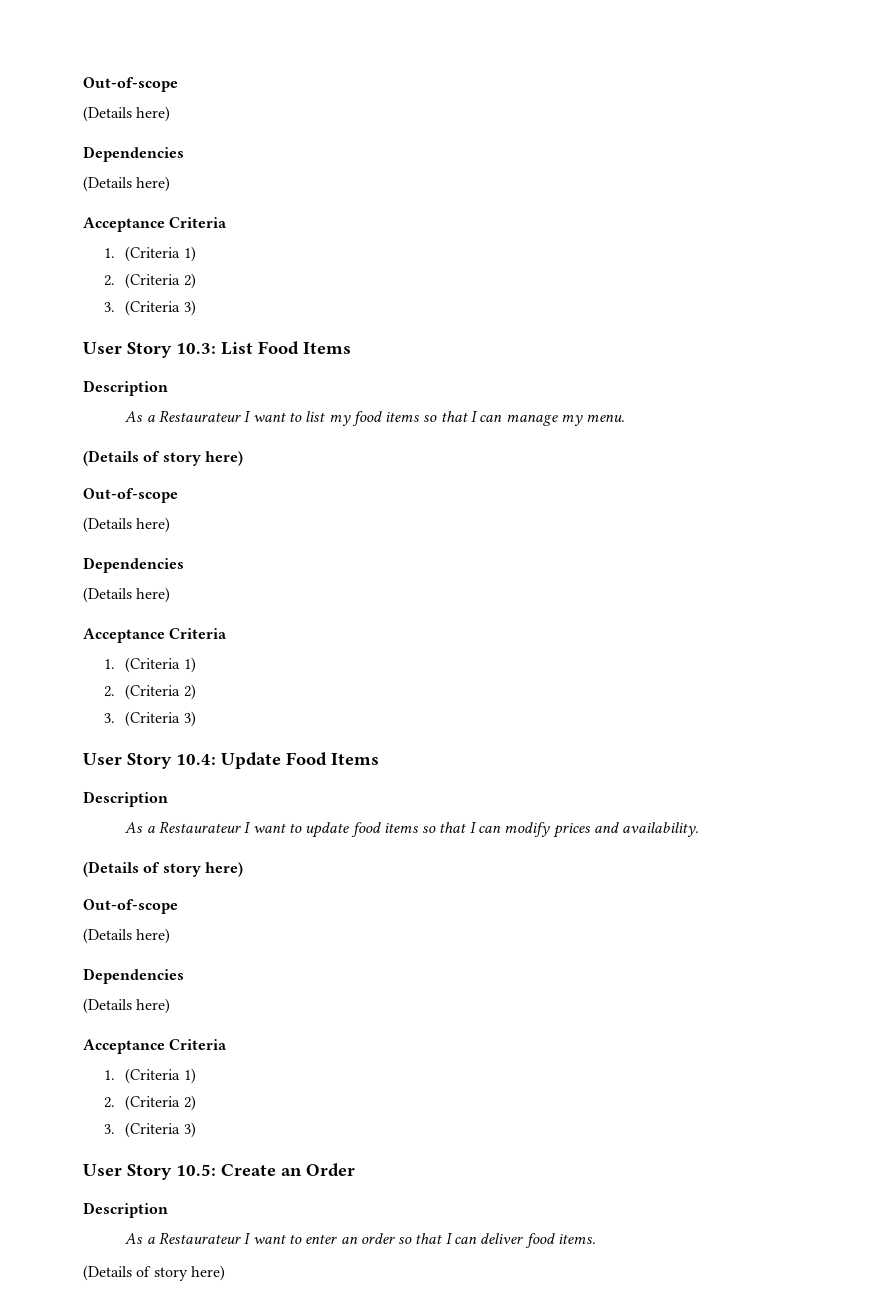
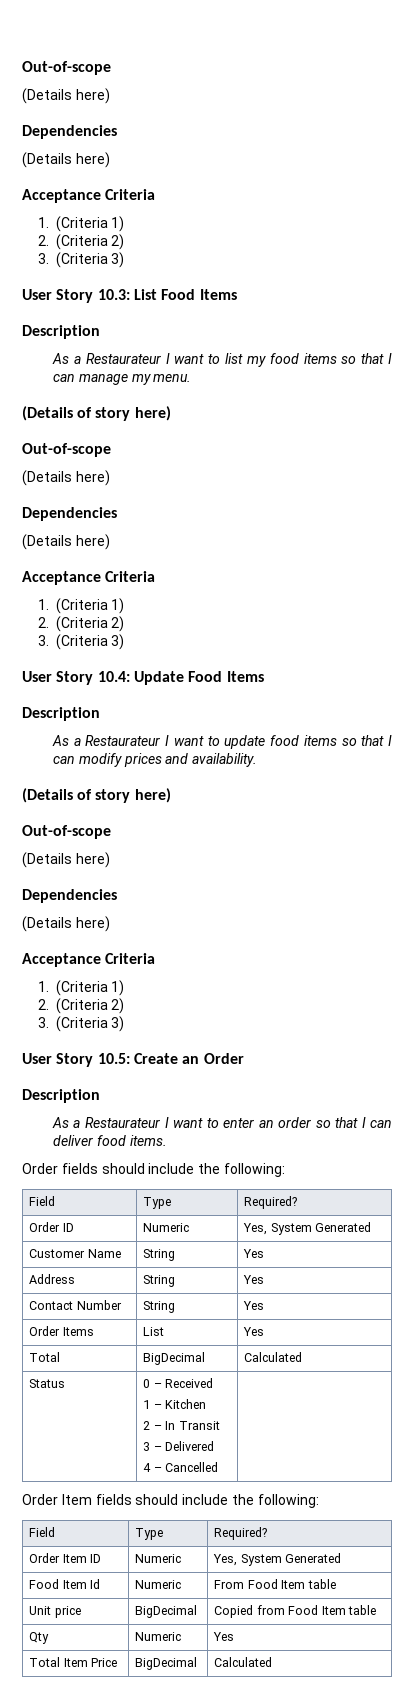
  As a Restaurateur I want to enter an order so that I can deliver food items.
- (Details of story here)
+ Order fields should include the following:
+ Field | Type | Required?
+ Order ID | Numeric | Yes, System Generated
+ Customer Name | String | Yes
+ Address | String | Yes
+ Contact Number | String | Yes
+ Order Items | List | Yes
+ Total | BigDecimal | Calculated
+ Status | 0 – Received
+ 1 – Kitchen
+ 2 – In Transit
+ 3 – Delivered
+ 4 – Cancelled |
+ Order Item fields should include the following:
+ Field | Type | Required?
+ Order Item ID | Numeric | Yes, System Generated
+ Food Item Id | Numeric | From Food Item table
+ Unit price | BigDecimal | Copied from Food Item table
+ Qty | Numeric | Yes
+ Total Item Price | BigDecimal | Calculated

